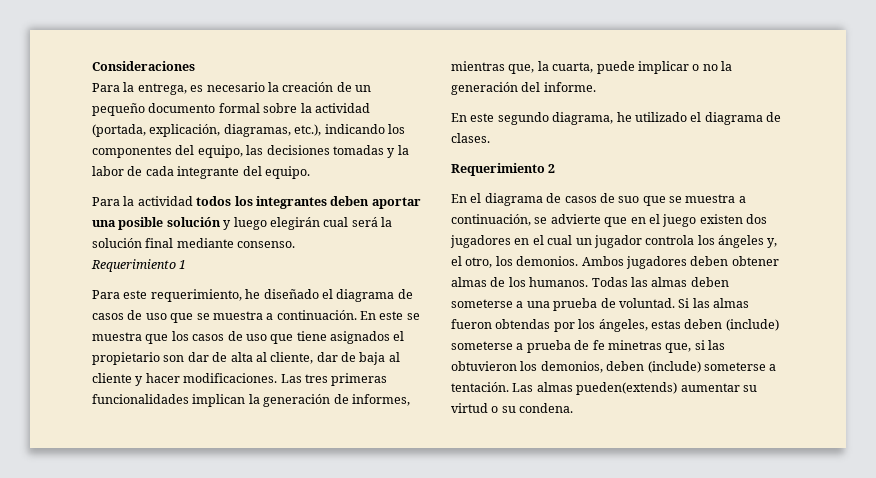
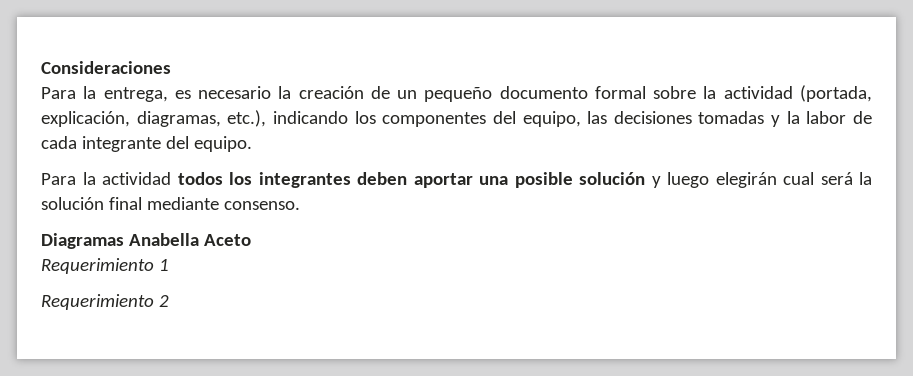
+ Diagramas Anabella Aceto
- Para este requerimiento, he diseñado el diagrama de casos de uso que se muestra a continuación. En este se muestra que los casos de uso que tiene asignados el propietario son dar de alta al cliente, dar de baja al cliente y hacer modificaciones. Las tres primeras funcionalidades implican la generación de informes, mientras que, la cuarta, puede implicar o no la generación del informe.
- En este segundo diagrama, he utilizado el diagrama de clases.
  Requerimiento 2
- En el diagrama de casos de suo que se muestra a continuación, se advierte que en el juego existen dos jugadores en el cual un jugador controla los ángeles y, el otro, los demonios. Ambos jugadores deben obtener almas de los humanos. Todas las almas deben someterse a una prueba de voluntad. Si las almas fueron obtendas por los ángeles, estas deben (include) someterse a prueba de fe minetras que, si las obtuvieron los demonios, deben (include) someterse a tentación. Las almas pueden(extends) aumentar su virtud o su condena.

